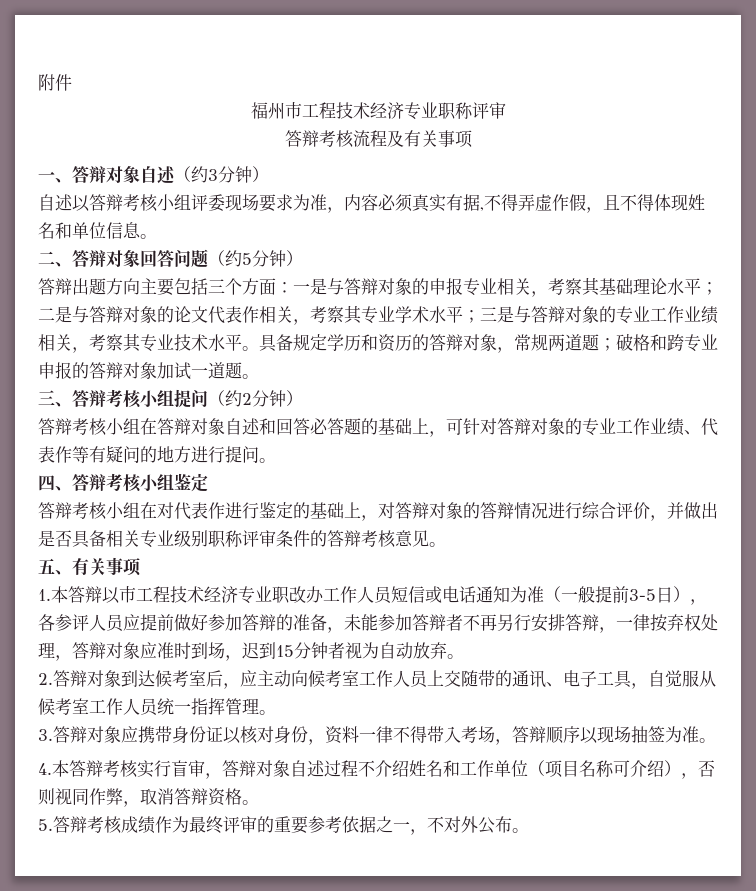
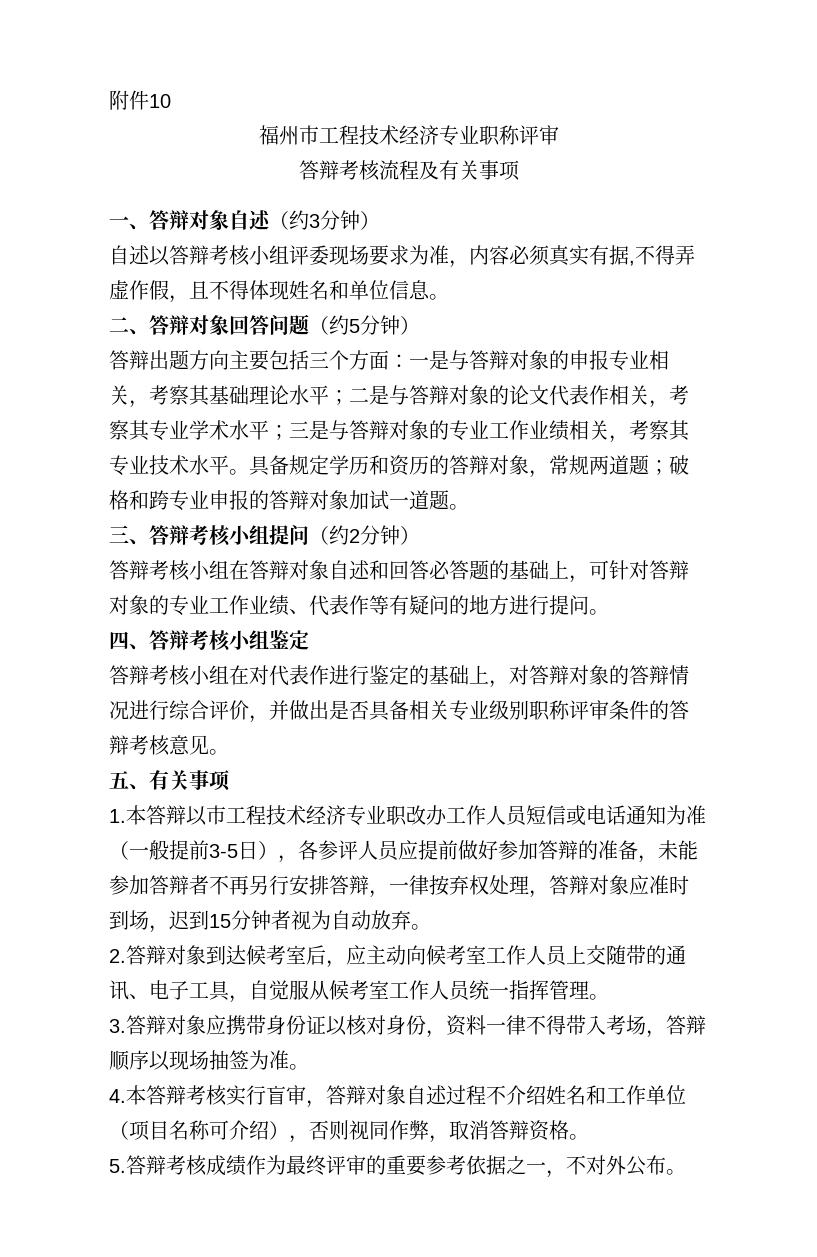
- 附件
+ 附件10

